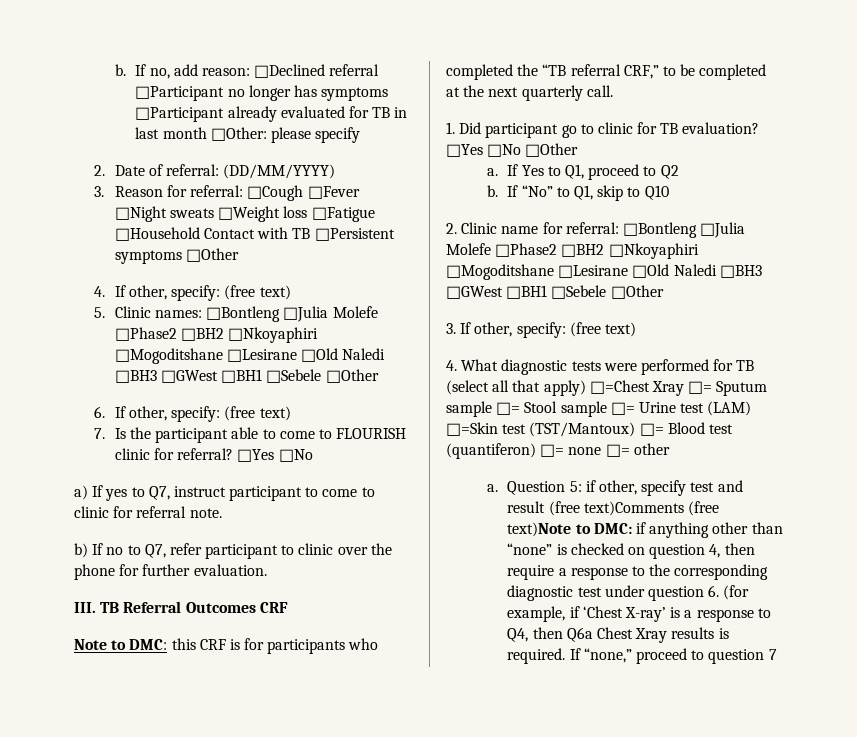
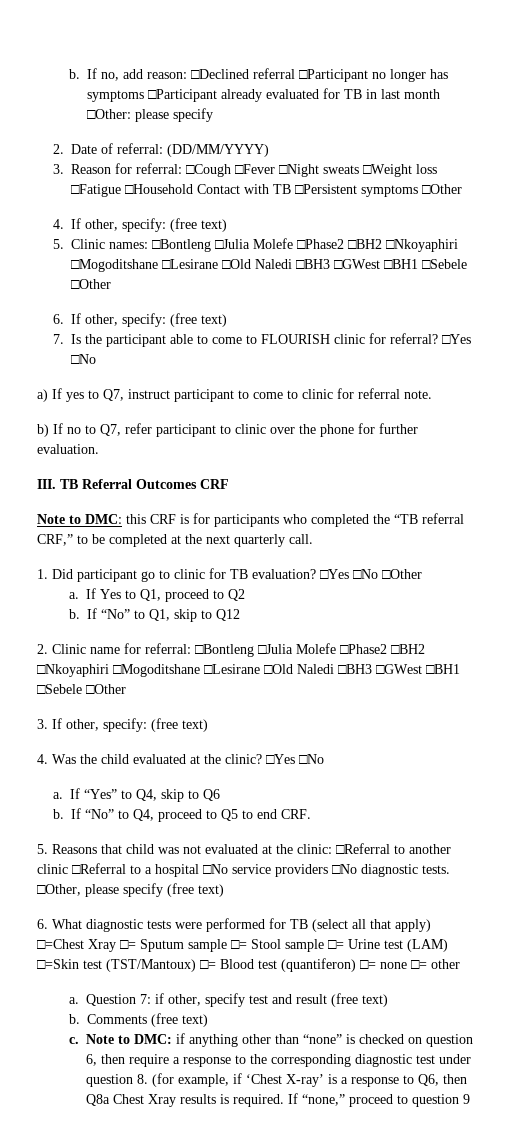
- If “No” to Q1, skip to Q10
+ If “No” to Q1, skip to Q12
- 4. What diagnostic tests were performed for TB (select all that apply) □=Chest Xray □= Sputum sample □= Stool sample □= Urine test (LAM) □=Skin test (TST/Mantoux) □= Blood test (quantiferon) □= none □= other
+ 4. Was the child evaluated at the clinic? □Yes □No
+ a. If “Yes” to Q4, skip to Q6
+ b. If “No” to Q4, proceed to Q5 to end CRF.
+ 5. Reasons that child was not evaluated at the clinic: □Referral to another clinic □Referral to a hospital □No service providers □No diagnostic tests. □Other, please specify (free text)
+ 6. What diagnostic tests were performed for TB (select all that apply) □=Chest Xray □= Sputum sample □= Stool sample □= Urine test (LAM) □=Skin test (TST/Mantoux) □= Blood test (quantiferon) □= none □= other
- Question 5: if other, specify test and result (free text)Comments (free text)Note to DMC: if anything other than “none” is checked on question 4, then require a response to the corresponding diagnostic test under question 6. (for example, if ‘Chest X-ray’ is a response to Q4, then Q6a Chest Xray results is required.
+ Question 7: if other, specify test and result (free text)
+ b. Comments (free text)
+ c. Note to DMC: if anything other than “none” is checked on question 6, then require a response to the corresponding diagnostic test under question 8. (for example, if ‘Chest X-ray’ is a response to Q6, then Q8a Chest Xray results is required.
- If “none,” proceed to question 7
+ If “none,” proceed to question 9

